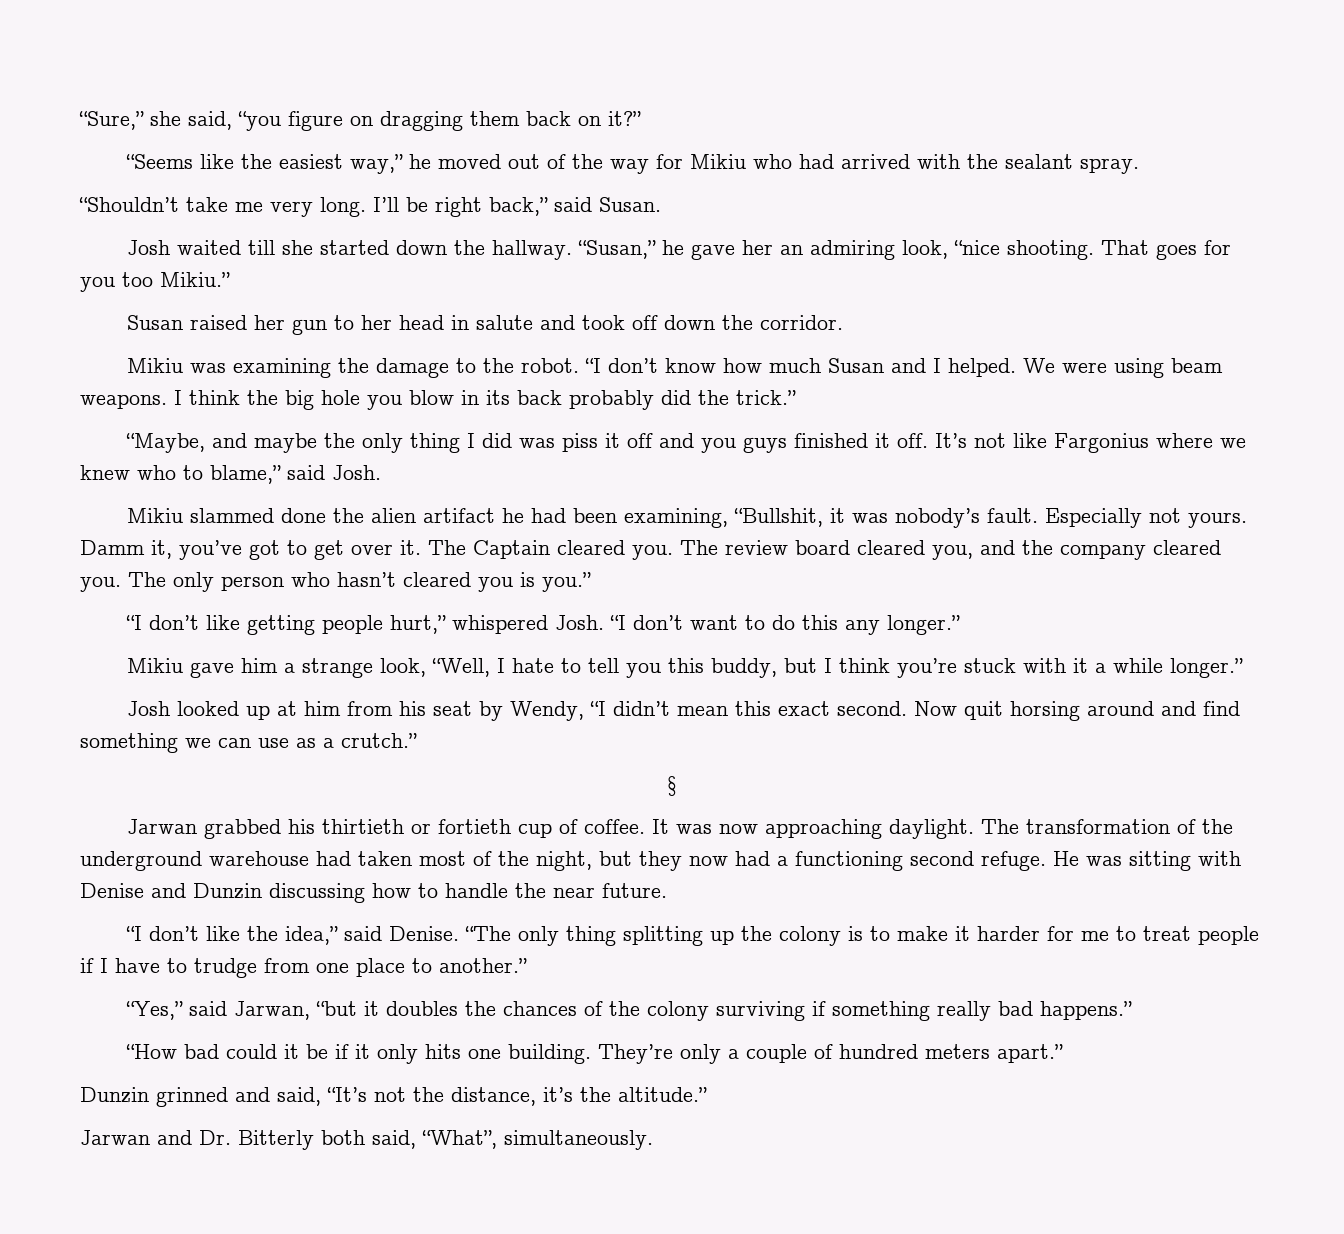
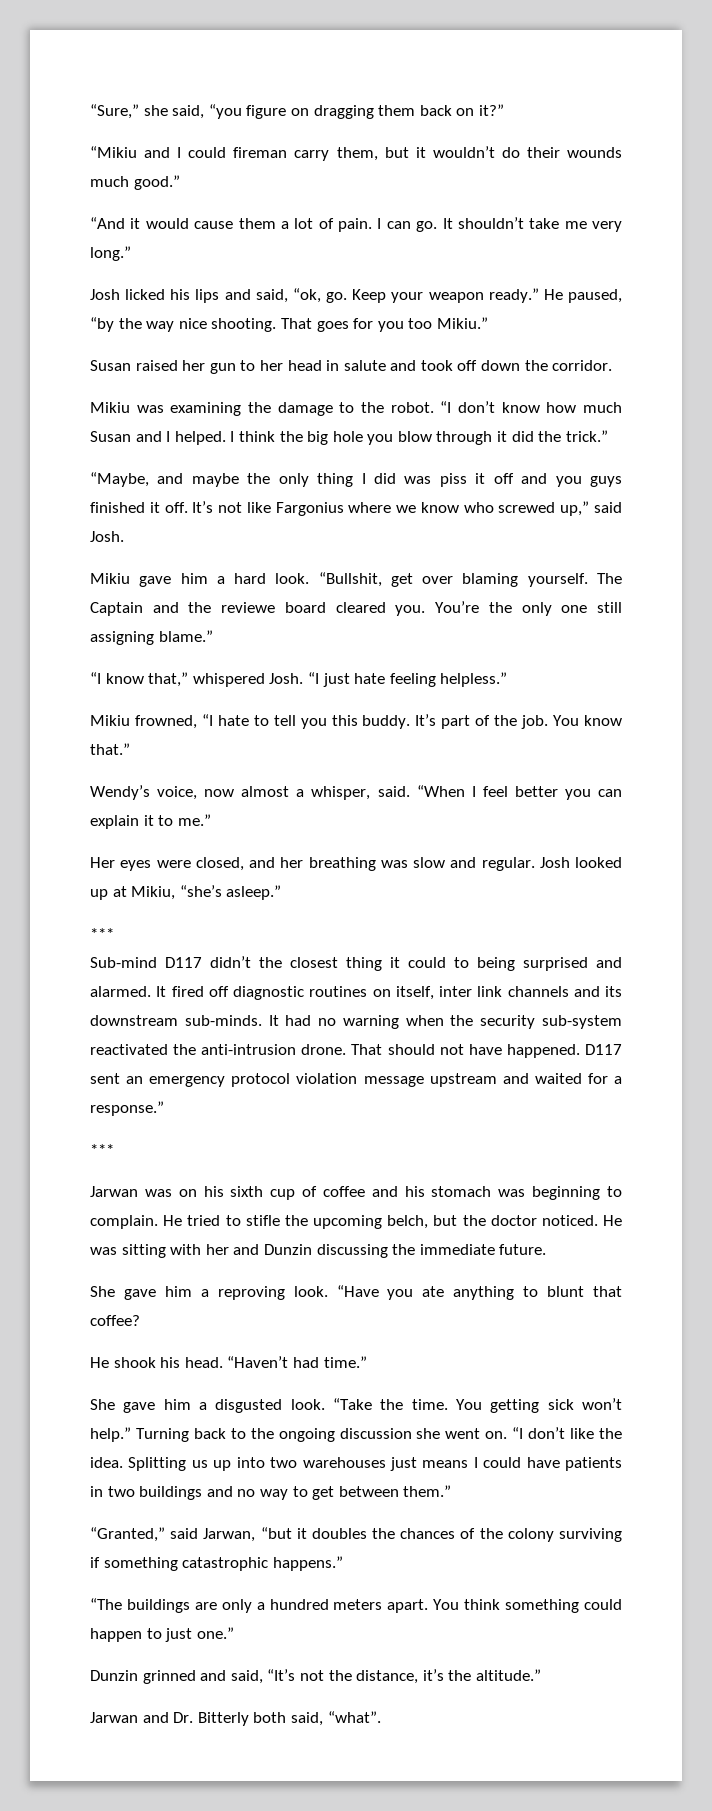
- “Seems like the easiest way,” he moved out of the way for Mikiu who had arrived with the sealant spray.
- “Shouldn’t take me very long. I’ll be right back,” said Susan.
- Josh waited till she started down the hallway. “Susan,” he gave her an admiring look, “nice shooting.
+ “Mikiu and I could fireman carry them, but it wouldn’t do their wounds much good.”
+ “And it would cause them a lot of pain. I can go. It shouldn’t take me very long.”
+ Josh licked his lips and said, “ok, go. Keep your weapon ready.” He paused, “by the way nice shooting.
- We were using beam weapons.
- I think the big hole you blow in its back probably did the trick.”
+ I think the big hole you blow through it did the trick.”
- It’s not like Fargonius where we knew who to blame,” said Josh.
- Mikiu slammed done the alien artifact he had been examining, “Bullshit, it was nobody’s fault. Especially not yours. Damm it, you’ve got to get over it. The Captain cleared you. The review board cleared you, and the company cleared you. The only person who hasn’t cleared you is you.”
- “I don’t like getting people hurt,” whispered Josh. “I don’t want to do this any longer.”
- Mikiu gave him a strange look, “Well, I hate to tell you this buddy, but I think you’re stuck with it a while longer.”
- Josh looked up at him from his seat by Wendy, “I didn’t mean this exact second. Now quit horsing around and find something we can use as a crutch.”
- §
- Jarwan grabbed his thirtieth or fortieth cup of coffee. It was now approaching daylight. The transformation of the underground warehouse had taken most of the night, but they now had a functioning second refuge.
+ It’s not like Fargonius where we know who screwed up,” said Josh.
+ Mikiu gave him a hard look. “Bullshit, get over blaming yourself. The Captain and the reviewe board cleared you. You’re the only one still assigning blame.”
+ “I know that,” whispered Josh. “I just hate feeling helpless.”
+ Mikiu frowned, “I hate to tell you this buddy. It’s part of the job. You know that.”
+ Wendy’s voice, now almost a whisper, said. “When I feel better you can explain it to me.”
+ Her eyes were closed, and her breathing was slow and regular. Josh looked up at Mikiu, “she’s asleep.”
+ ***
+ Sub-mind D117 didn’t the closest thing it could to being surprised and alarmed. It fired off diagnostic routines on itself, inter link channels and its downstream sub-minds. It had no warning when the security sub-system reactivated the anti-intrusion drone. That should not have happened. D117 sent an emergency protocol violation message upstream and waited for a response.”
+ ***
+ Jarwan was on his sixth cup of coffee and his stomach was beginning to complain. He tried to stifle the upcoming belch, but the doctor noticed.
- He was sitting with Denise and Dunzin discussing how to handle the near future.
- “I don’t like the idea,” said Denise. “The only thing splitting up the colony is to make it harder for me to treat people if I have to trudge from one place to another.”
- “Yes,” said Jarwan, “but it doubles the chances of the colony surviving if something really bad happens.”
+ He was sitting with her and Dunzin discussing the immediate future.
+ She gave him a reproving look. “Have you ate anything to blunt that coffee?
+ He shook his head. “Haven’t had time.”
+ She gave him a disgusted look. “Take the time. You getting sick won’t help.” Turning back to the ongoing discussion she went on. “I don’t like the idea. Splitting us up into two warehouses just means I could have patients in two buildings and no way to get between them.”
+ “Granted,” said Jarwan, “but it doubles the chances of the colony surviving if something catastrophic happens.”
- “How bad could it be if it only hits one building. They’re only a couple of hundred meters apart.”
+ “The buildings are only a hundred meters apart. You think something could happen to just one.”
- Jarwan and Dr. Bitterly both said, “What”, simultaneously.
+ Jarwan and Dr. Bitterly both said, “what”.

